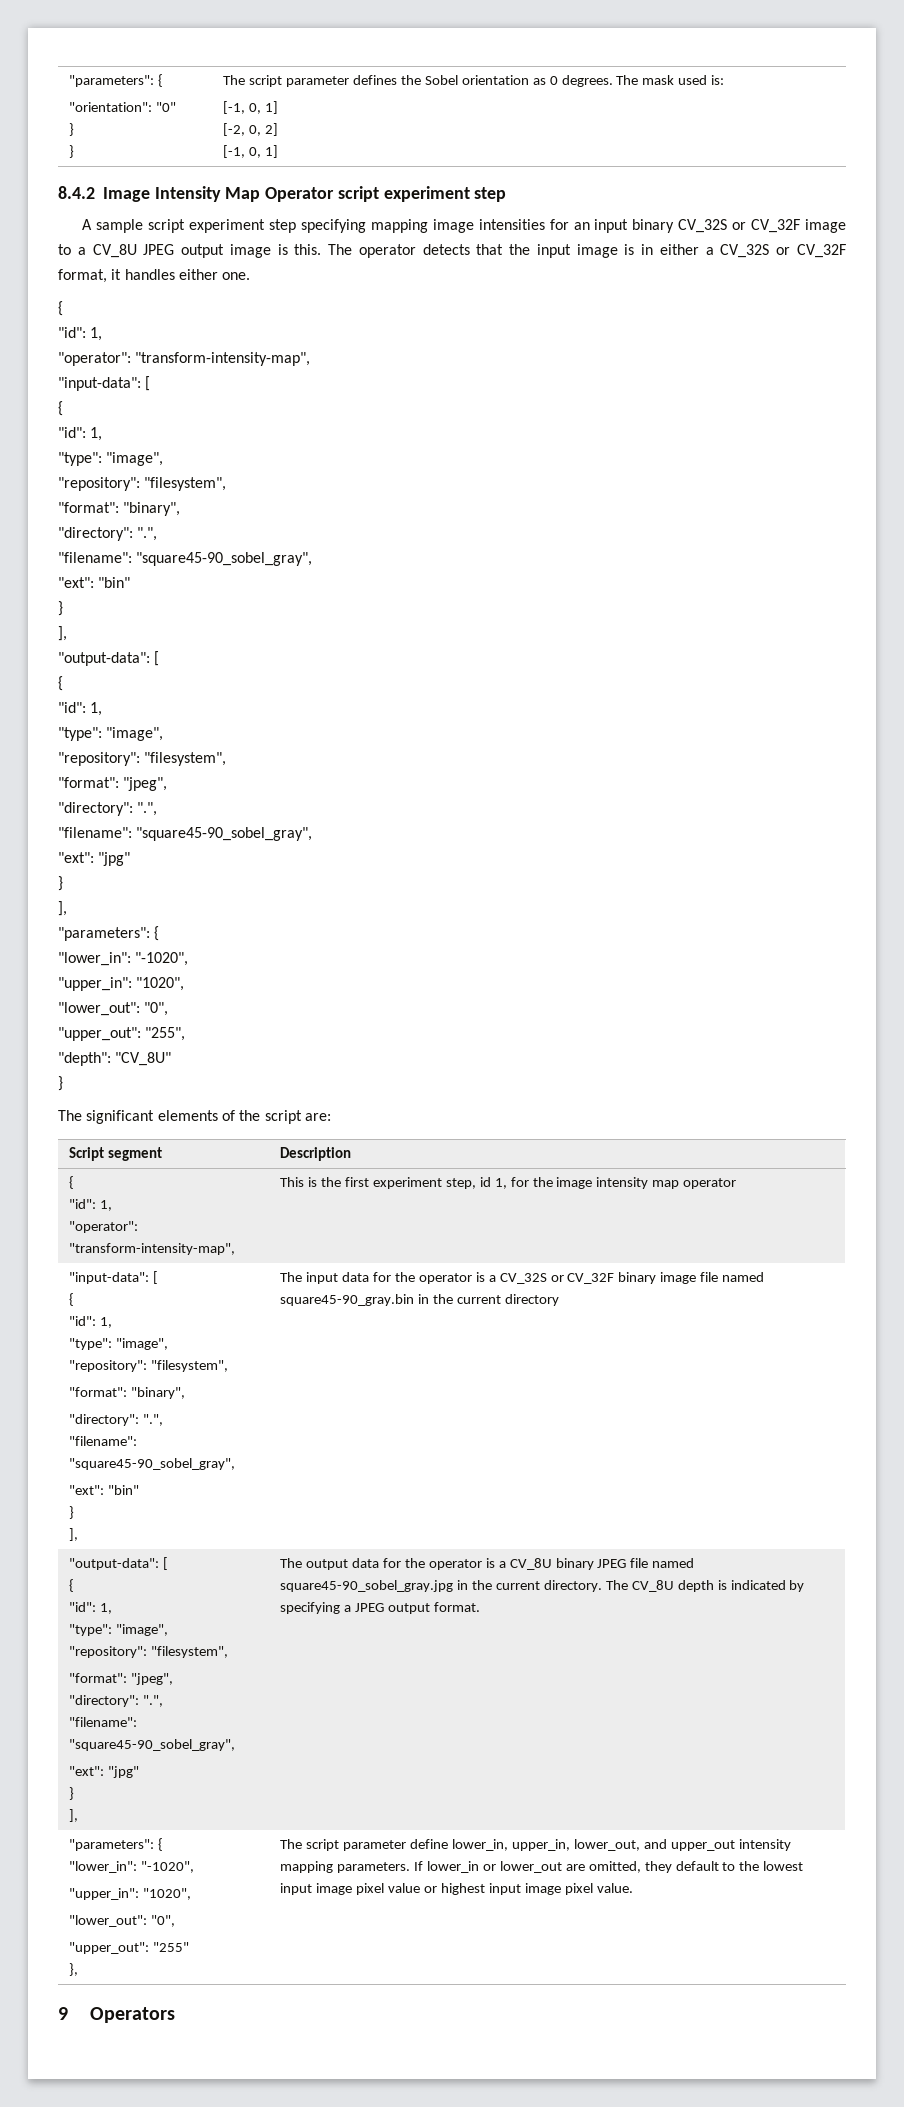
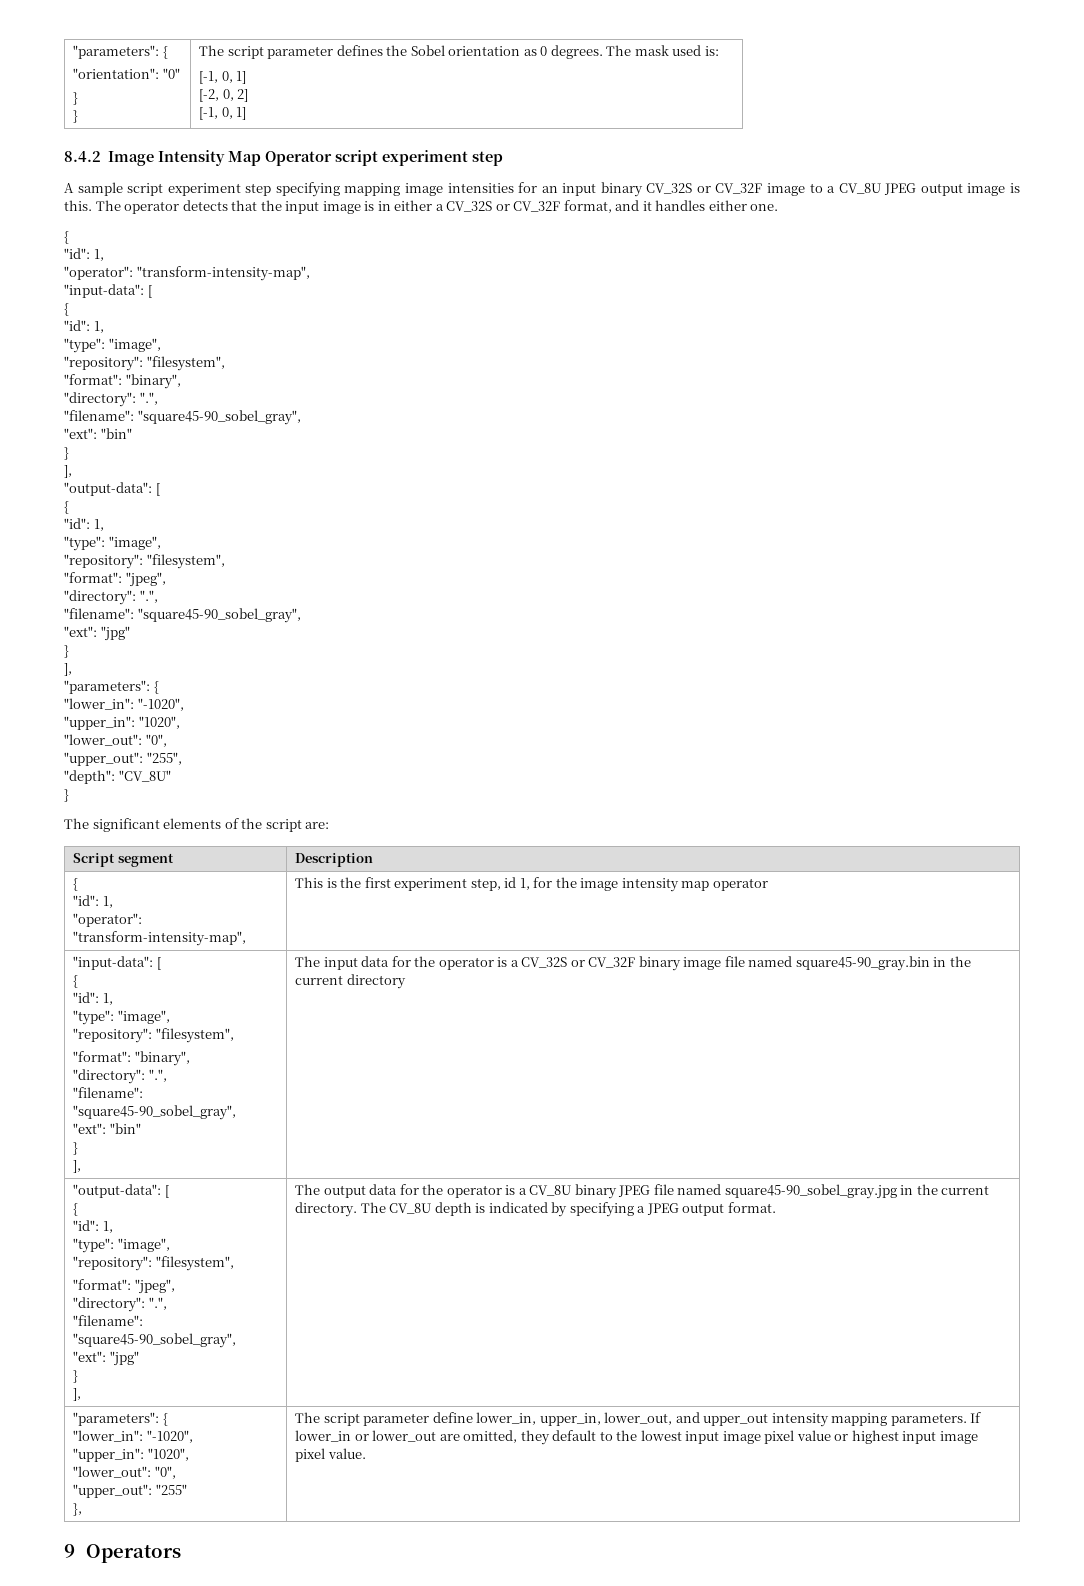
- The operator detects that the input image is in either a CV_32S or CV_32F format, it handles either one.
+ The operator detects that the input image is in either a CV_32S or CV_32F format, and it handles either one.

